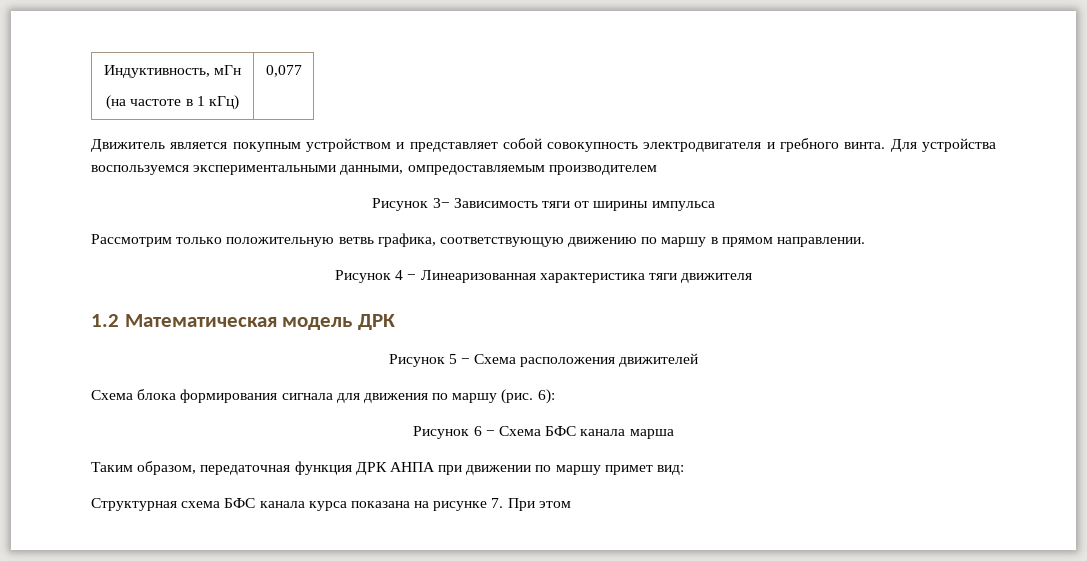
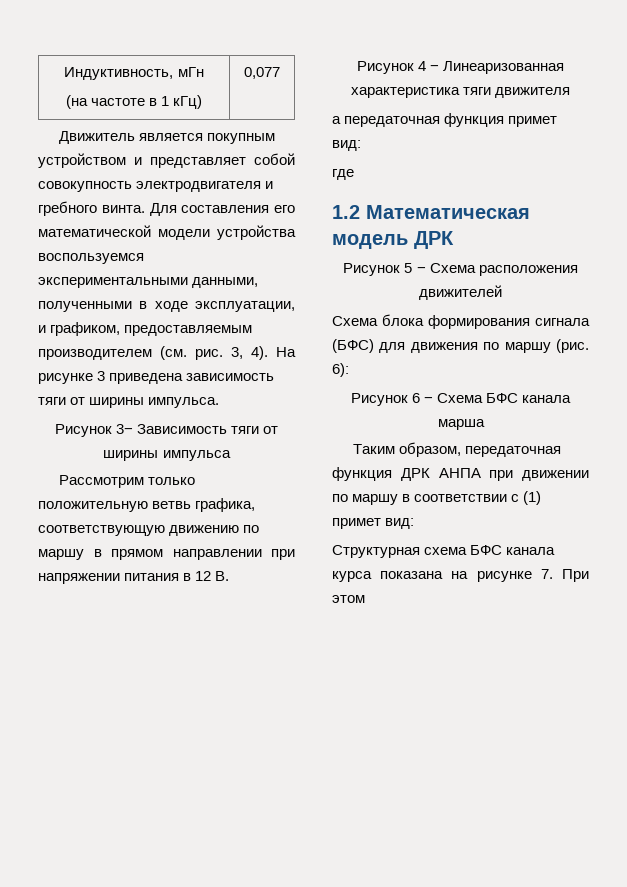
- Для устройства воспользуемся экспериментальными данными, омпредоставляемым производителем
+ Для составления его математической модели устройства воспользуемся экспериментальными данными, полученными в ходе эксплуатации, и графиком, предоставляемым производителем (см. рис. 3, 4). На рисунке 3 приведена зависимость тяги от ширины импульса.
- Рассмотрим только положительную ветвь графика, соответствующую движению по маршу в прямом направлении.
+ Рассмотрим только положительную ветвь графика, соответствующую движению по маршу в прямом направлении при напряжении питания в 12 В.
+ а передаточная функция примет вид:
+ где
- Схема блока формирования сигнала для движения по маршу (рис.
+ Схема блока формирования сигнала (БФС) для движения по маршу (рис.
- Таким образом, передаточная функция ДРК АНПА при движении по маршу примет вид:
+ Таким образом, передаточная функция ДРК АНПА при движении по маршу в соответствии с (1) примет вид:

